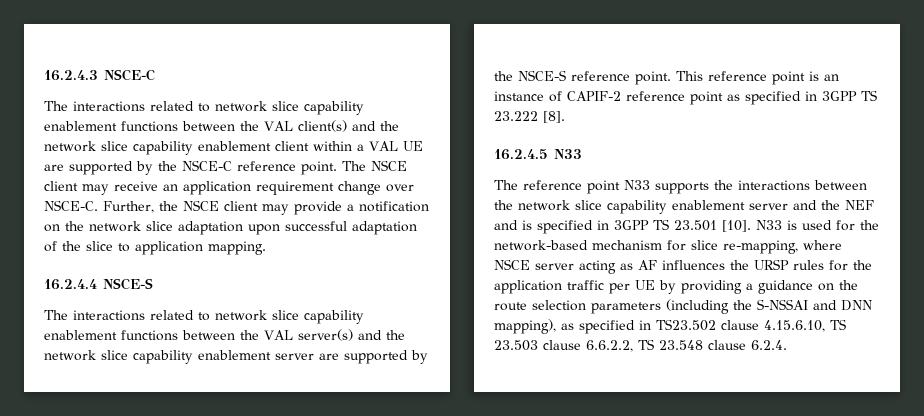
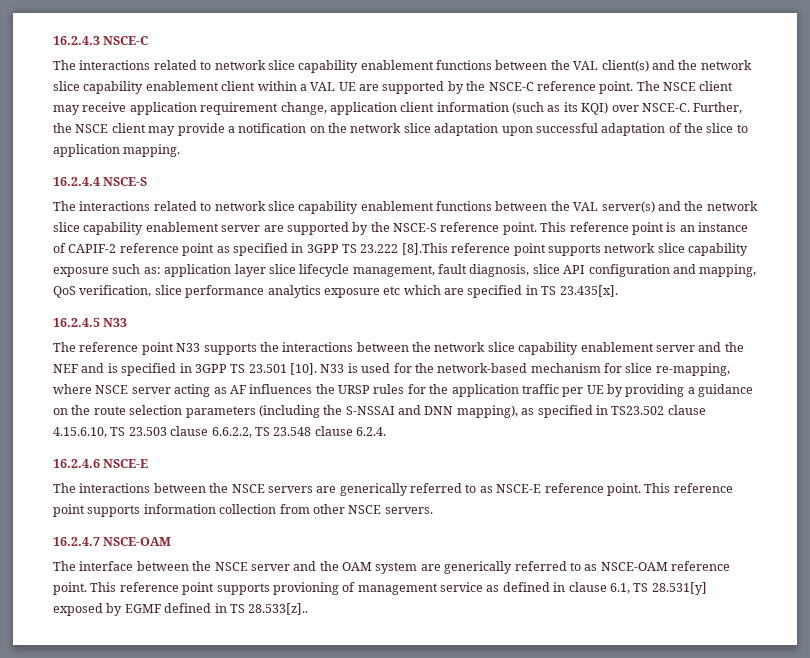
- The NSCE client may receive an application requirement change over NSCE-C.
+ The NSCE client may receive application requirement change, application client information (such as its KQI) over NSCE-C.
- This reference point is an instance of CAPIF-2 reference point as specified in 3GPP TS 23.222 [8].
+ This reference point is an instance of CAPIF-2 reference point as specified in 3GPP TS 23.222 [8].This reference point supports network slice capability exposure such as: application layer slice lifecycle management, fault diagnosis, slice API configuration and mapping, QoS verification, slice performance analytics exposure etc which are specified in TS 23.435[x].
+ 16.2.4.6 NSCE-E
+ The interactions between the NSCE servers are generically referred to as NSCE-E reference point. This reference point supports information collection from other NSCE servers.
+ 16.2.4.7 NSCE-OAM
+ The interface between the NSCE server and the OAM system are generically referred to as NSCE-OAM reference point. This reference point supports provioning of management service as defined in clause 6.1, TS 28.531[y] exposed by EGMF defined in TS 28.533[z]..

